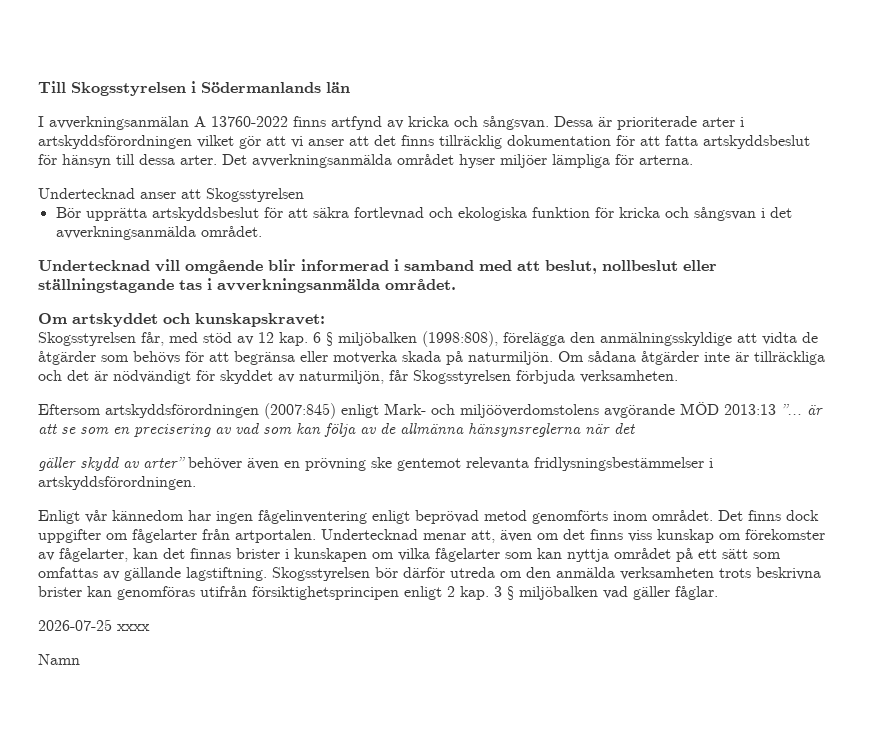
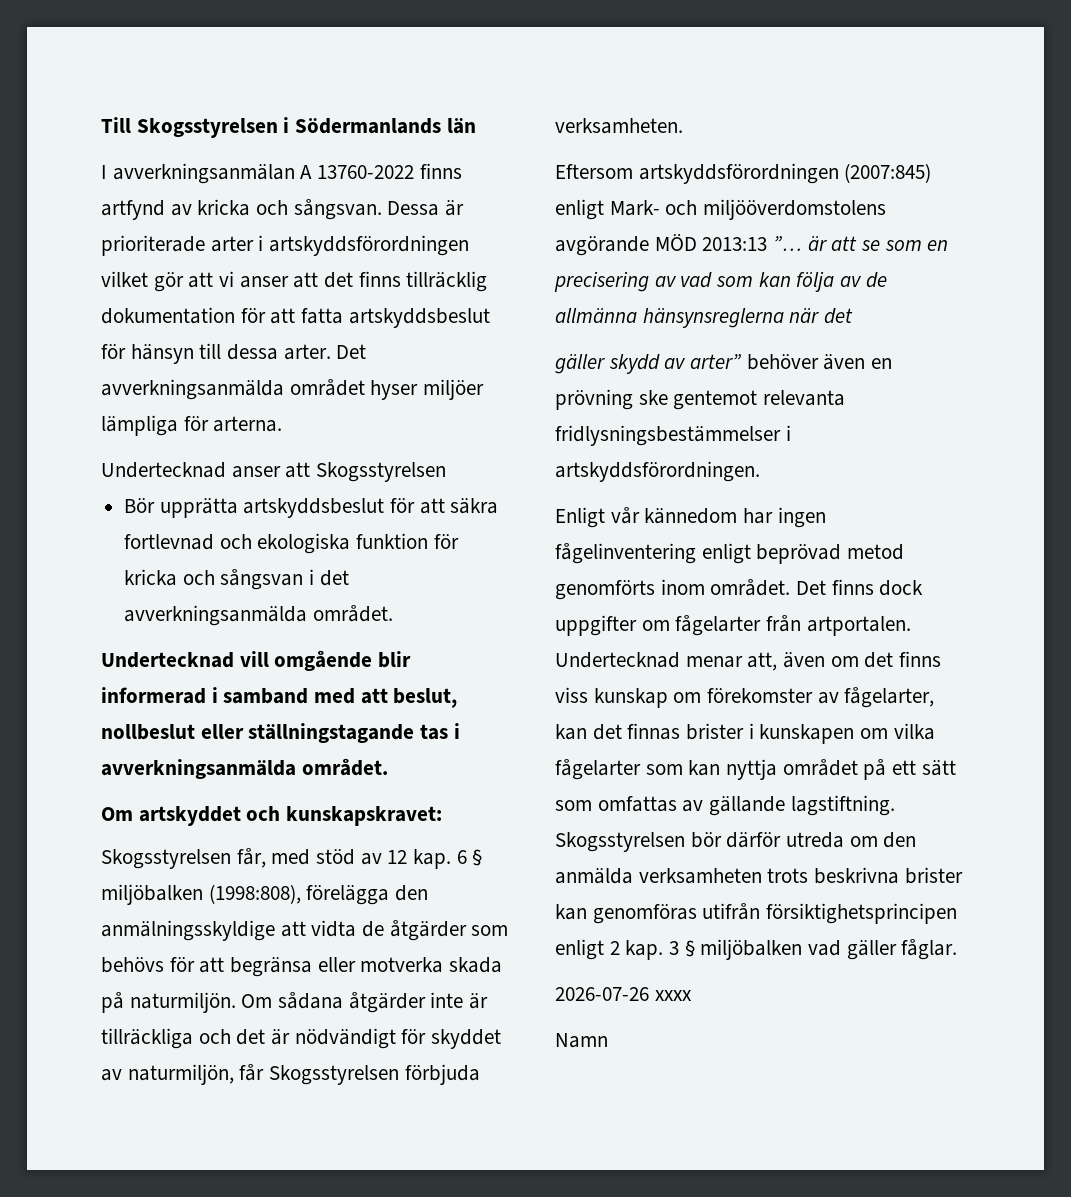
- 2026-07-25 xxxx
+ 2026-07-26 xxxx

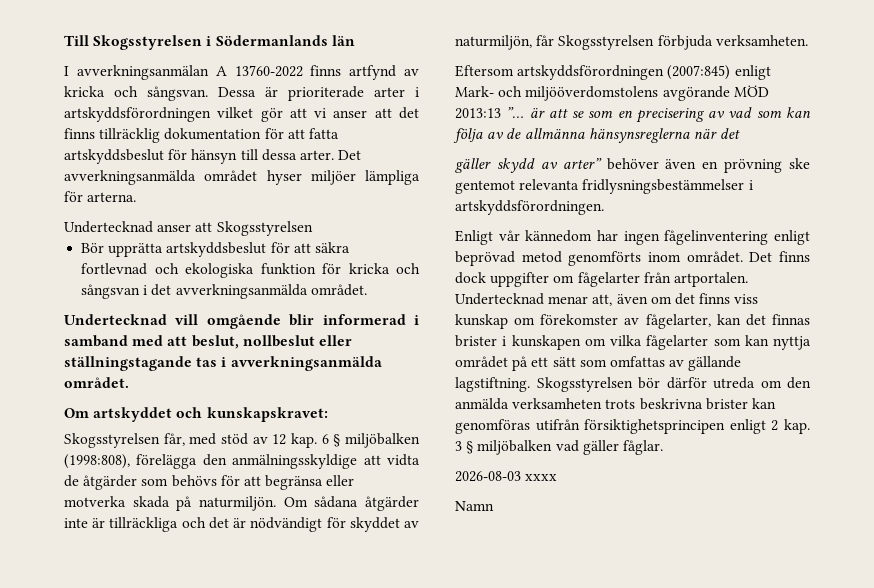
- 2026-07-26 xxxx
+ 2026-08-03 xxxx

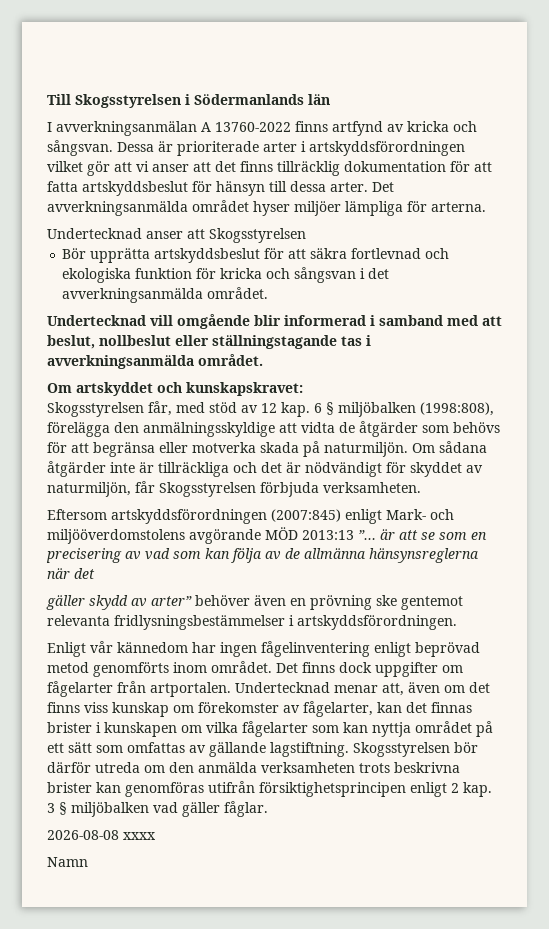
- 2026-08-03 xxxx
+ 2026-08-08 xxxx

